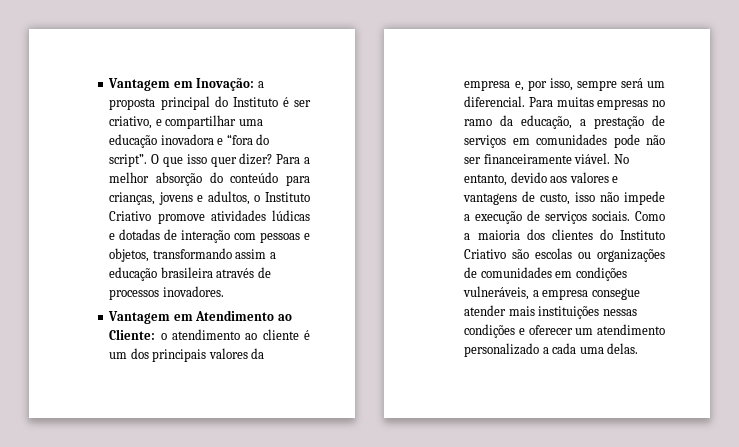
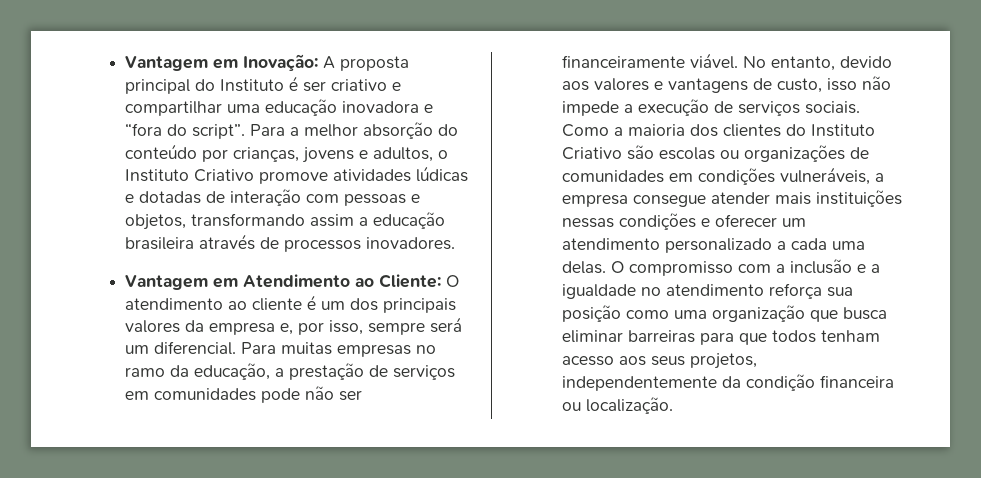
- Vantagem em Inovação: a proposta principal do Instituto é ser criativo, e compartilhar uma educação inovadora e “fora do script”.
+ Vantagem em Inovação: A proposta principal do Instituto é ser criativo e compartilhar uma educação inovadora e “fora do script”.
- O que isso quer dizer?
- Para a melhor absorção do conteúdo para crianças, jovens e adultos, o Instituto Criativo promove atividades lúdicas e dotadas de interação com pessoas e objetos, transformando assim a educação brasileira através de processos inovadores.
+ Para a melhor absorção do conteúdo por crianças, jovens e adultos, o Instituto Criativo promove atividades lúdicas e dotadas de interação com pessoas e objetos, transformando assim a educação brasileira através de processos inovadores.
- Vantagem em Atendimento ao Cliente: o atendimento ao cliente é um dos principais valores da empresa e, por isso, sempre será um diferencial.
+ Vantagem em Atendimento ao Cliente: O atendimento ao cliente é um dos principais valores da empresa e, por isso, sempre será um diferencial.
+ O compromisso com a inclusão e a igualdade no atendimento reforça sua posição como uma organização que busca eliminar barreiras para que todos tenham acesso aos seus projetos, independentemente da condição financeira ou localização.

